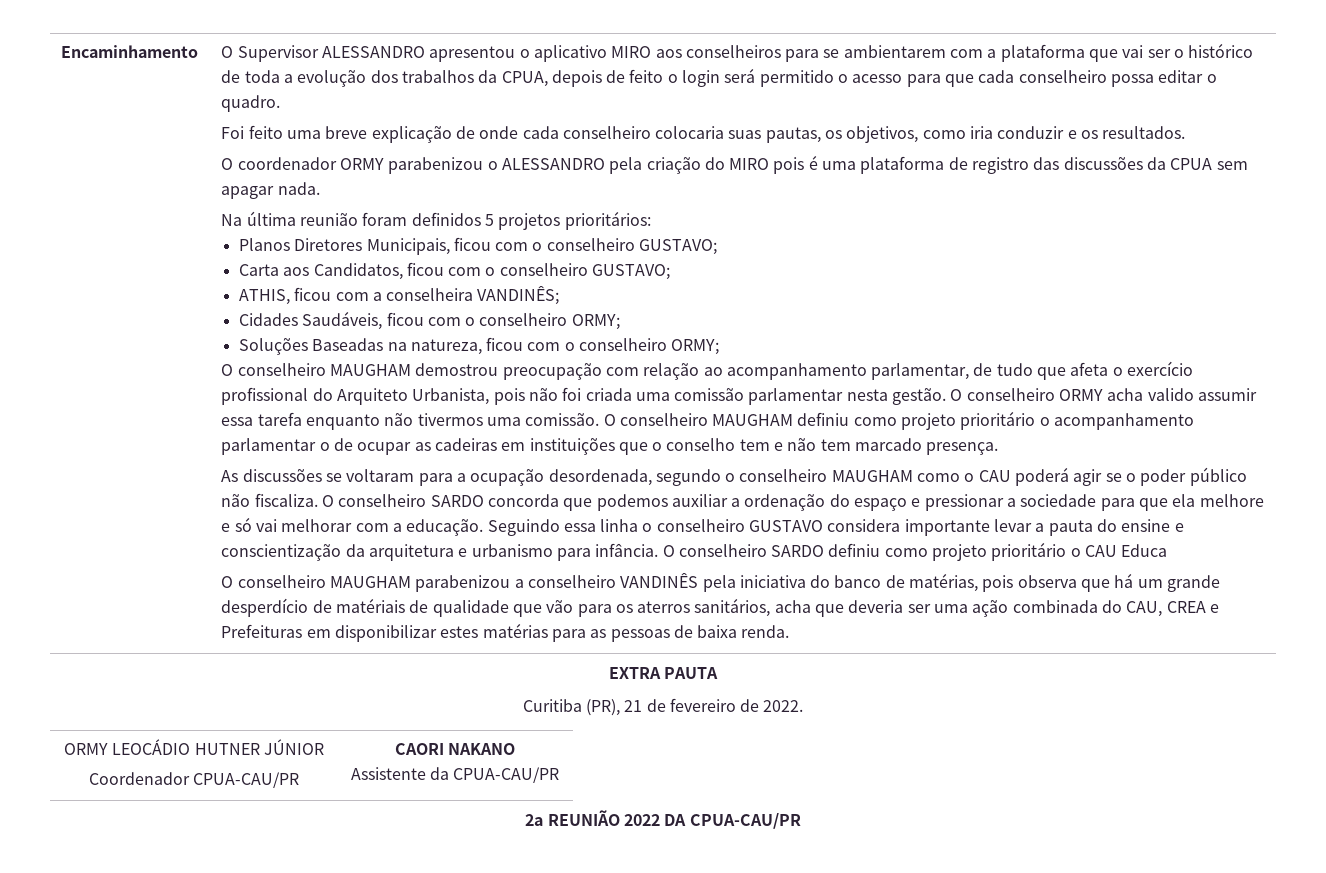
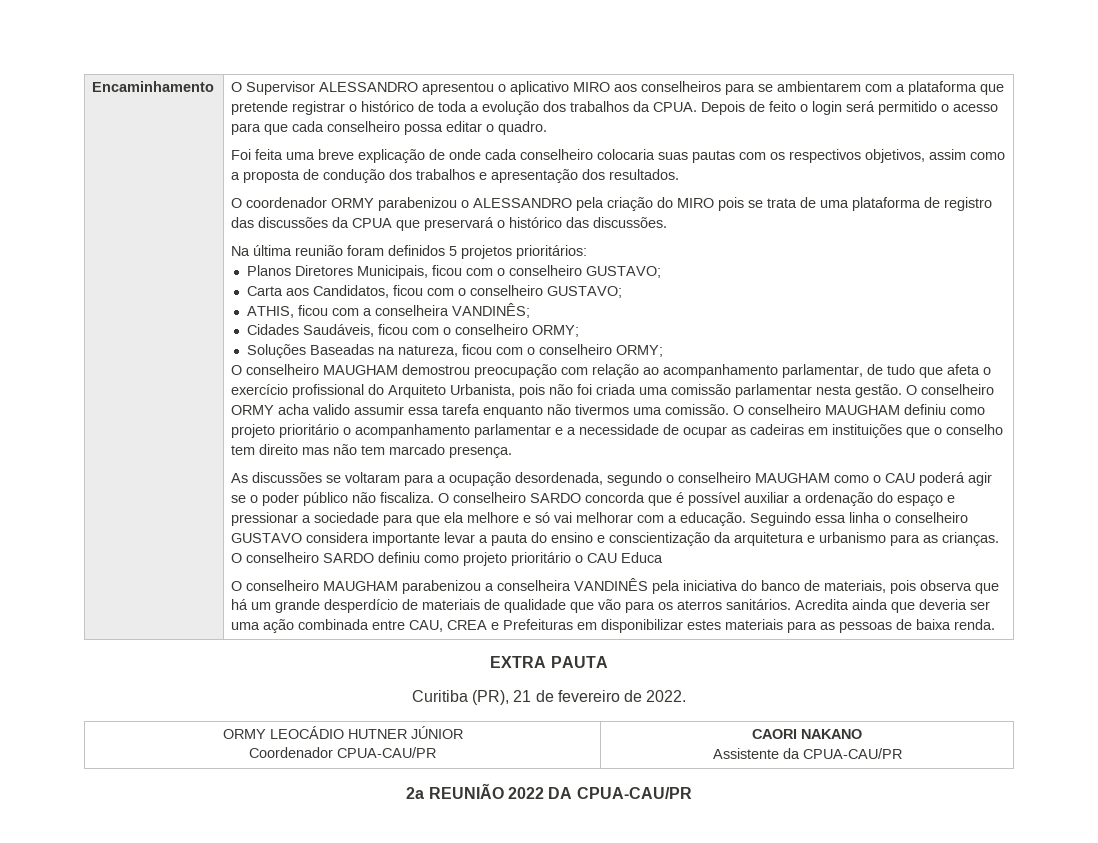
- O Supervisor ALESSANDRO apresentou o aplicativo MIRO aos conselheiros para se ambientarem com a plataforma que vai ser o histórico de toda a evolução dos trabalhos da CPUA, depois de feito o login será permitido o acesso para que cada conselheiro possa editar o quadro.
+ O Supervisor ALESSANDRO apresentou o aplicativo MIRO aos conselheiros para se ambientarem com a plataforma que pretende registrar o histórico de toda a evolução dos trabalhos da CPUA. Depois de feito o login será permitido o acesso para que cada conselheiro possa editar o quadro.
- Foi feito uma breve explicação de onde cada conselheiro colocaria suas pautas, os objetivos, como iria conduzir e os resultados.
+ Foi feita uma breve explicação de onde cada conselheiro colocaria suas pautas com os respectivos objetivos, assim como a proposta de condução dos trabalhos e apresentação dos resultados.
- O coordenador ORMY parabenizou o ALESSANDRO pela criação do MIRO pois é uma plataforma de registro das discussões da CPUA sem apagar nada.
+ O coordenador ORMY parabenizou o ALESSANDRO pela criação do MIRO pois se trata de uma plataforma de registro das discussões da CPUA que preservará o histórico das discussões.
- O conselheiro MAUGHAM definiu como projeto prioritário o acompanhamento parlamentar o de ocupar as cadeiras em instituições que o conselho tem e não tem marcado presença.
+ O conselheiro MAUGHAM definiu como projeto prioritário o acompanhamento parlamentar e a necessidade de ocupar as cadeiras em instituições que o conselho tem direito mas não tem marcado presença.
- O conselheiro SARDO concorda que podemos auxiliar a ordenação do espaço e pressionar a sociedade para que ela melhore e só vai melhorar com a educação.
+ O conselheiro SARDO concorda que é possível auxiliar a ordenação do espaço e pressionar a sociedade para que ela melhore e só vai melhorar com a educação.
- Seguindo essa linha o conselheiro GUSTAVO considera importante levar a pauta do ensine e conscientização da arquitetura e urbanismo para infância.
+ Seguindo essa linha o conselheiro GUSTAVO considera importante levar a pauta do ensino e conscientização da arquitetura e urbanismo para as crianças.
- O conselheiro MAUGHAM parabenizou a conselheiro VANDINÊS pela iniciativa do banco de matérias, pois observa que há um grande desperdício de matériais de qualidade que vão para os aterros sanitários, acha que deveria ser uma ação combinada do CAU, CREA e Prefeituras em disponibilizar estes matérias para as pessoas de baixa renda.
+ O conselheiro MAUGHAM parabenizou a conselheira VANDINÊS pela iniciativa do banco de materiais, pois observa que há um grande desperdício de materiais de qualidade que vão para os aterros sanitários. Acredita ainda que deveria ser uma ação combinada entre CAU, CREA e Prefeituras em disponibilizar estes materiais para as pessoas de baixa renda.

